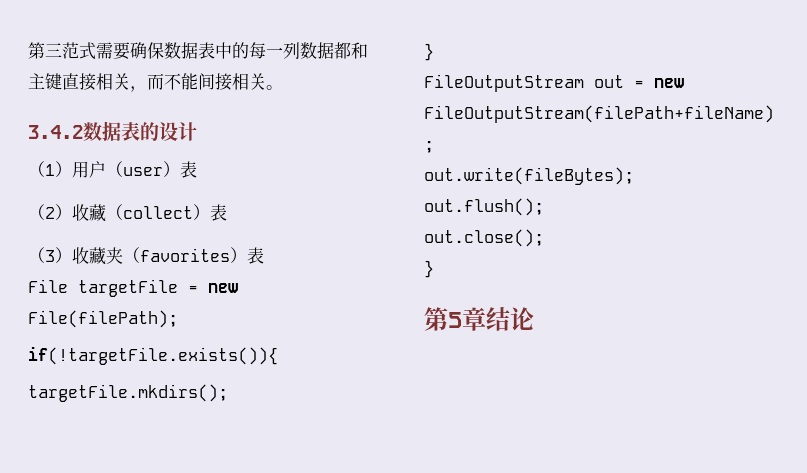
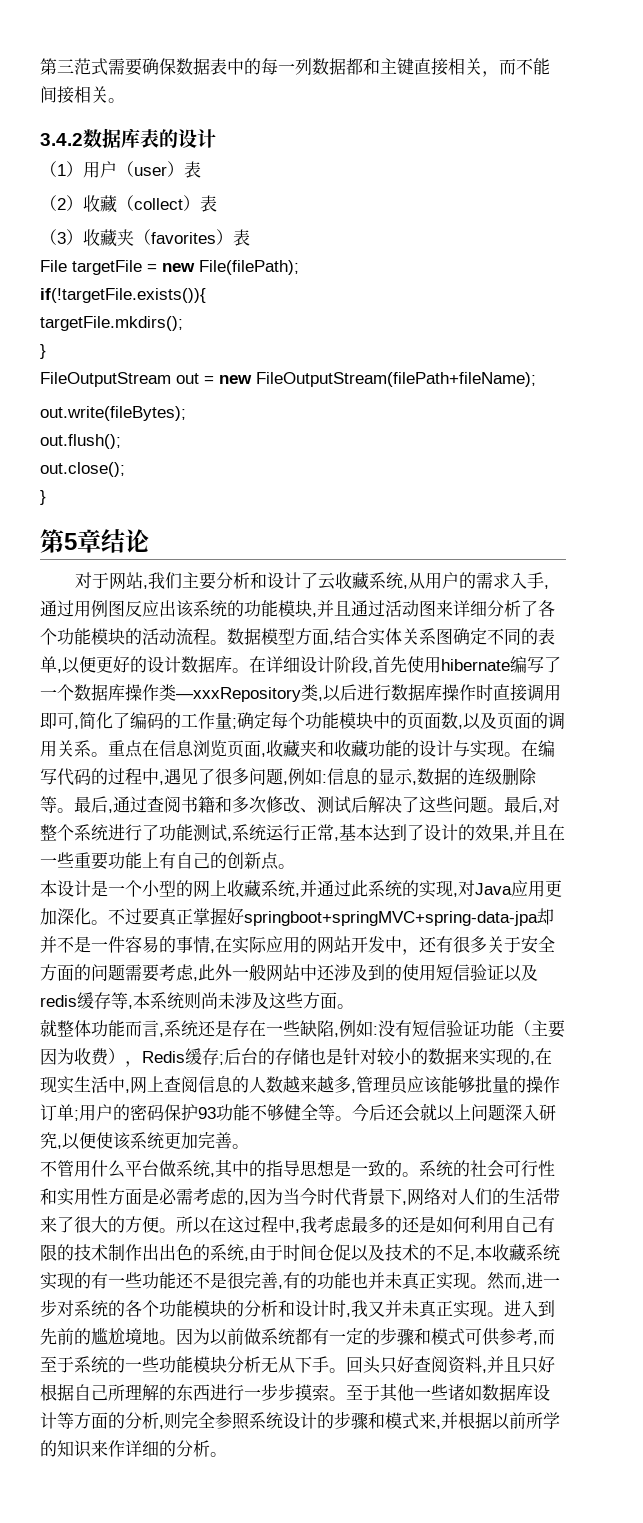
- 3.4.2数据表的设计
+ 3.4.2数据库表的设计
+ 对于网站,我们主要分析和设计了云收藏系统,从用户的需求入手,通过用例图反应出该系统的功能模块,并且通过活动图来详细分析了各个功能模块的活动流程。数据模型方面,结合实体关系图确定不同的表单,以便更好的设计数据库。在详细设计阶段,首先使用hibernate编写了一个数据库操作类—xxxRepository类,以后进行数据库操作时直接调用即可,简化了编码的工作量;确定每个功能模块中的页面数,以及页面的调用关系。重点在信息浏览页面,收藏夹和收藏功能的设计与实现。在编写代码的过程中,遇见了很多问题,例如:信息的显示,数据的连级删除等。最后,通过查阅书籍和多次修改、测试后解决了这些问题。最后,对整个系统进行了功能测试,系统运行正常,基本达到了设计的效果,并且在一些重要功能上有自己的创新点。
+ 本设计是一个小型的网上收藏系统,并通过此系统的实现,对Java应用更加深化。不过要真正掌握好springboot+springMVC+spring-data-jpa却并不是一件容易的事情,在实际应用的网站开发中，还有很多关于安全方面的问题需要考虑,此外一般网站中还涉及到的使用短信验证以及redis缓存等,本系统则尚未涉及这些方面。
+ 就整体功能而言,系统还是存在一些缺陷,例如:没有短信验证功能（主要因为收费），Redis缓存;后台的存储也是针对较小的数据来实现的,在现实生活中,网上查阅信息的人数越来越多,管理员应该能够批量的操作订单;用户的密码保护93功能不够健全等。今后还会就以上问题深入研究,以便使该系统更加完善。
+ 不管用什么平台做系统,其中的指导思想是一致的。系统的社会可行性和实用性方面是必需考虑的,因为当今时代背景下,网络对人们的生活带来了很大的方便。所以在这过程中,我考虑最多的还是如何利用自己有限的技术制作出出色的系统,由于时间仓促以及技术的不足,本收藏系统实现的有一些功能还不是很完善,有的功能也并未真正实现。然而,进一步对系统的各个功能模块的分析和设计时,我又并未真正实现。进入到先前的尴尬境地。因为以前做系统都有一定的步骤和模式可供参考,而至于系统的一些功能模块分析无从下手。回头只好查阅资料,并且只好根据自己所理解的东西进行一步步摸索。至于其他一些诸如数据库设计等方面的分析,则完全参照系统设计的步骤和模式来,并根据以前所学的知识来作详细的分析。

